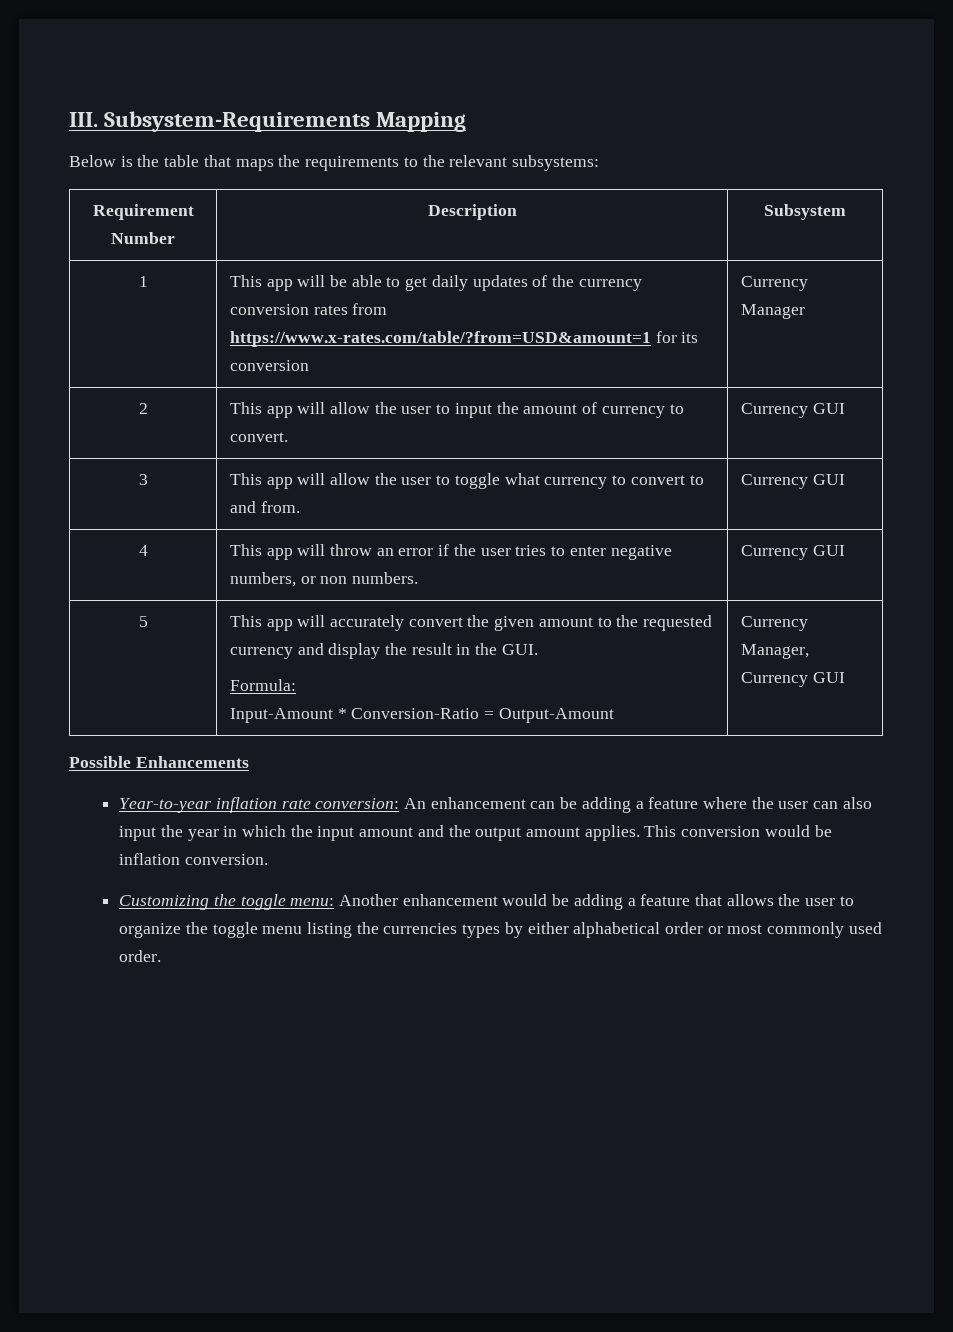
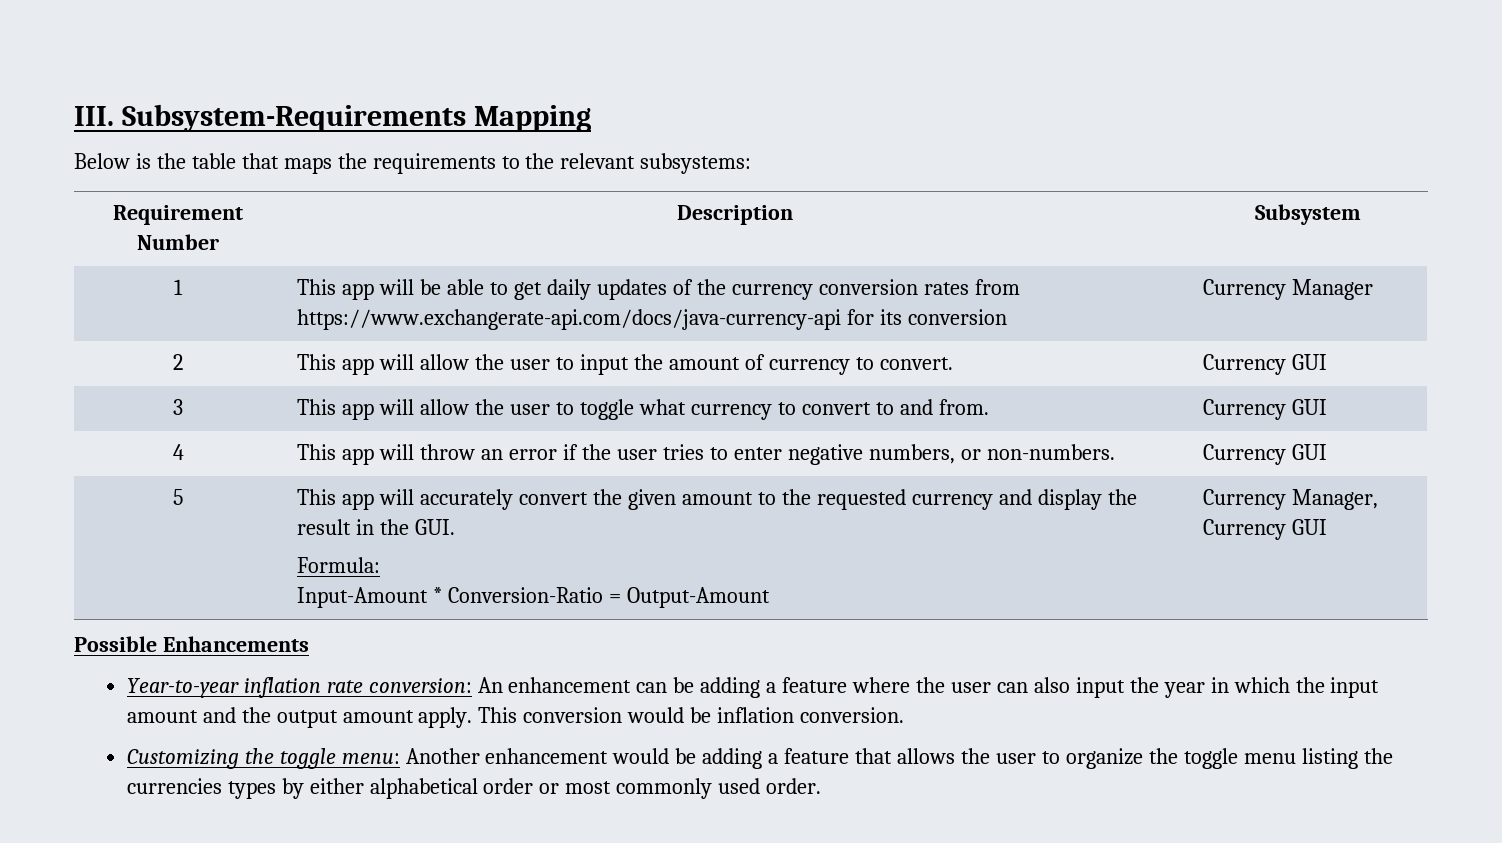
- 1 | This app will be able to get daily updates of the currency conversion rates from https://www.x-rates.com/table/?from=USD&amount=1 for its conversion | Currency Manager
+ 1 | This app will be able to get daily updates of the currency conversion rates from https://www.exchangerate-api.com/docs/java-currency-api for its conversion | Currency Manager
- 4 | This app will throw an error if the user tries to enter negative numbers, or non numbers. | Currency GUI
+ 4 | This app will throw an error if the user tries to enter negative numbers, or non-numbers. | Currency GUI
- Year-to-year inflation rate conversion: An enhancement can be adding a feature where the user can also input the year in which the input amount and the output amount applies.
+ Year-to-year inflation rate conversion: An enhancement can be adding a feature where the user can also input the year in which the input amount and the output amount apply.

